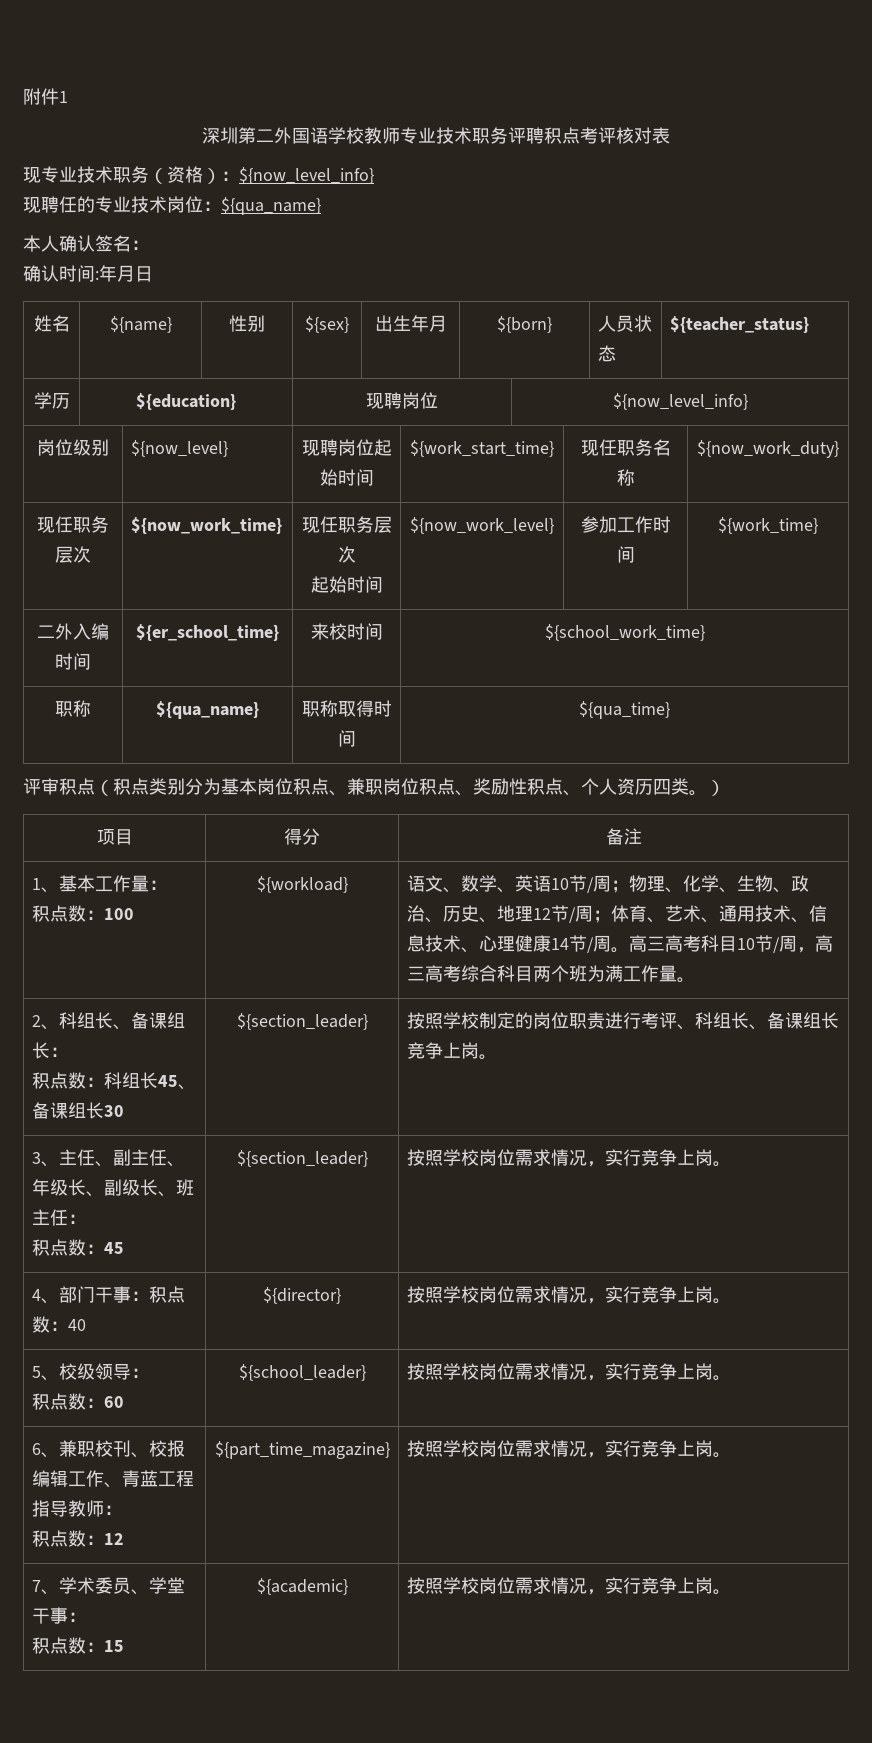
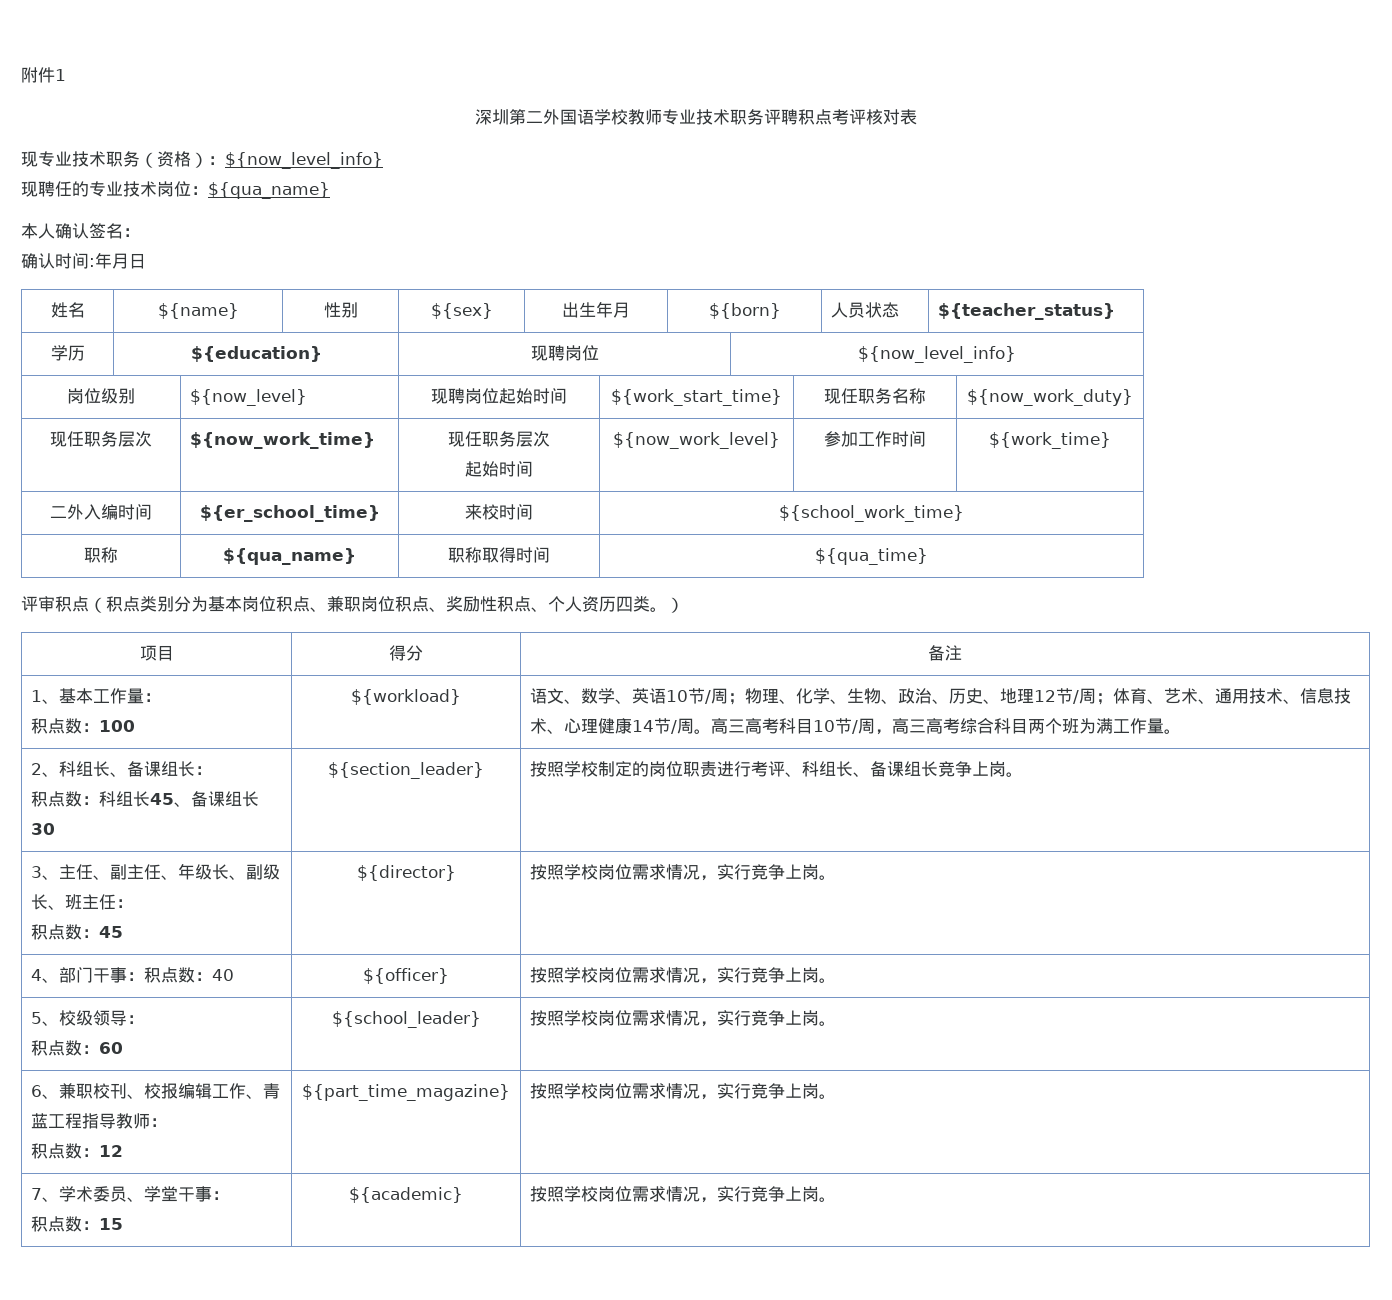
  3、主任、副主任、年级长、副级长、班主任：
- 积点数：45 | ${section_leader} | 按照学校岗位需求情况，实行竞争上岗。
+ 积点数：45 | ${director} | 按照学校岗位需求情况，实行竞争上岗。
- 4、部门干事：积点数：40 | ${director} | 按照学校岗位需求情况，实行竞争上岗。
+ 4、部门干事：积点数：40 | ${officer} | 按照学校岗位需求情况，实行竞争上岗。

